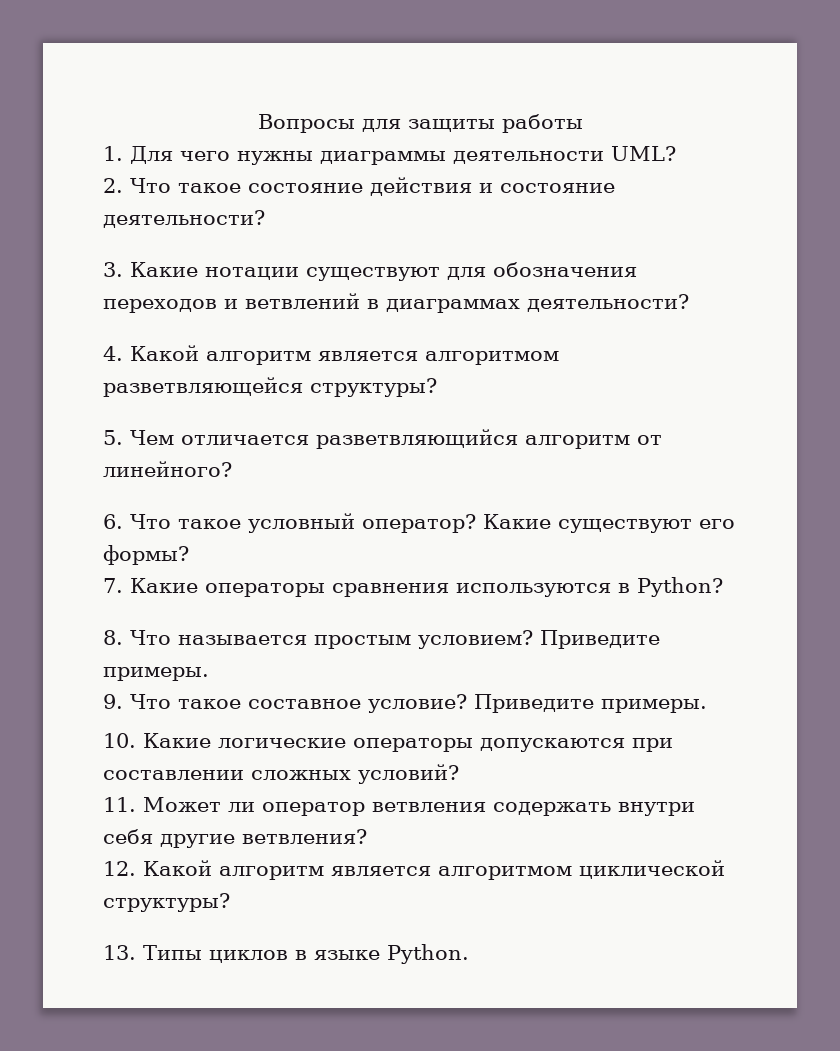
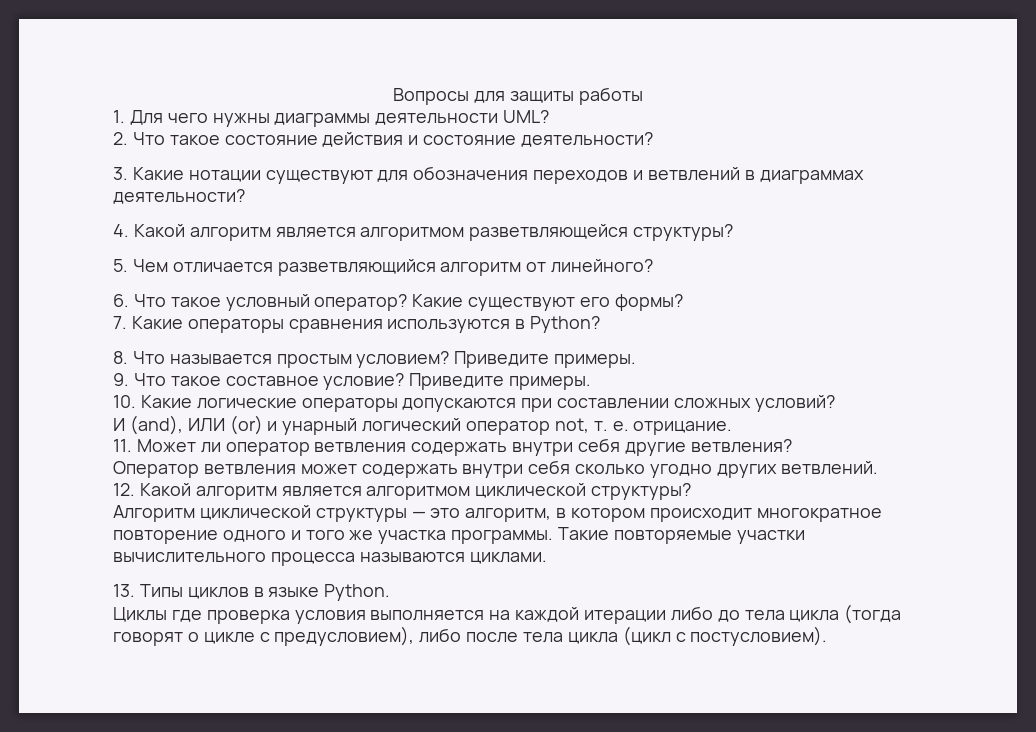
+ И (and), ИЛИ (or) и унарный логический оператор not, т. е. отрицание.
+ Оператор ветвления может содержать внутри себя сколько угодно других ветвлений.
+ Алгоритм циклической структуры — это алгоритм, в котором происходит многократное повторение одного и того же участка программы. Такие повторяемые участки вычислительного процесса называются циклами.
+ Циклы где проверка условия выполняется на каждой итерации либо до тела цикла (тогда говорят о цикле с предусловием), либо после тела цикла (цикл с постусловием).

